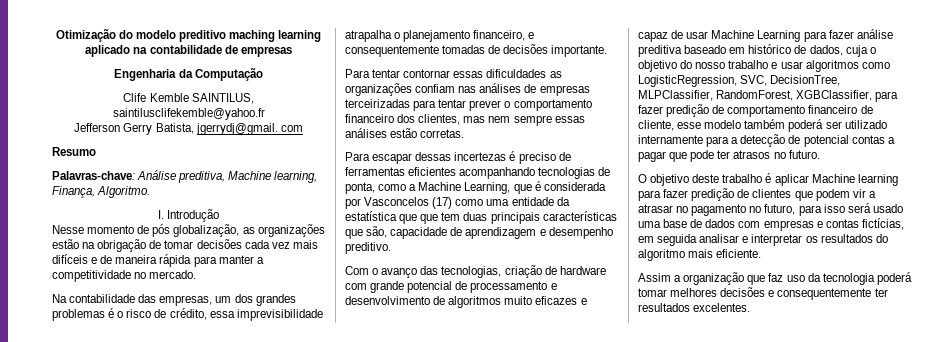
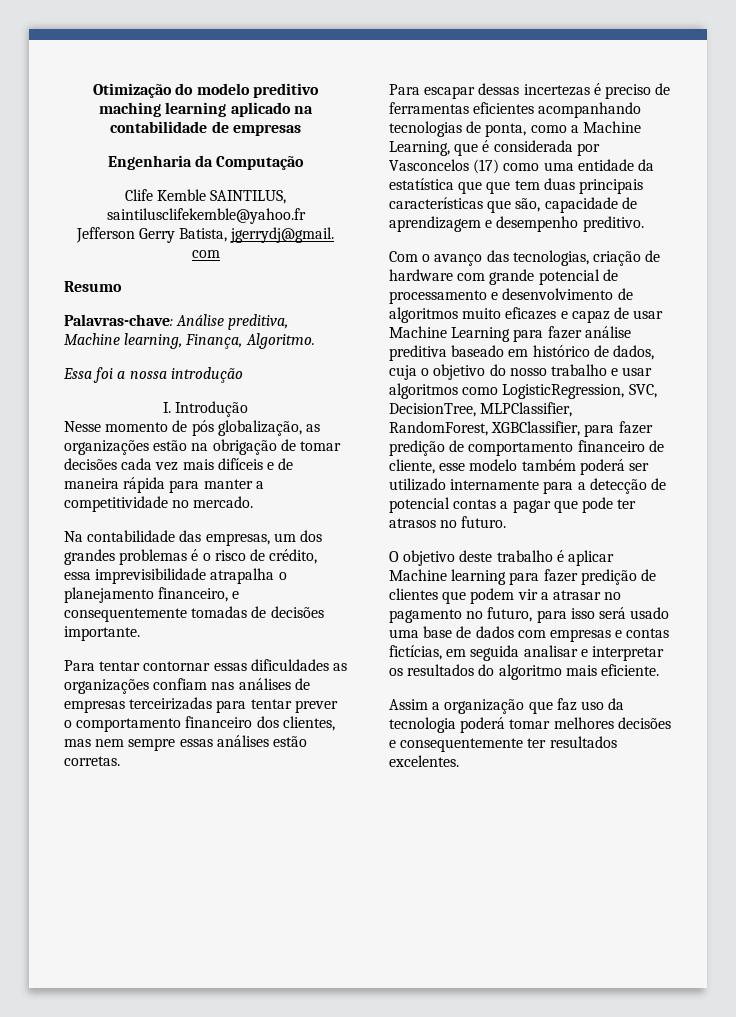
+ Essa foi a nossa introdução

